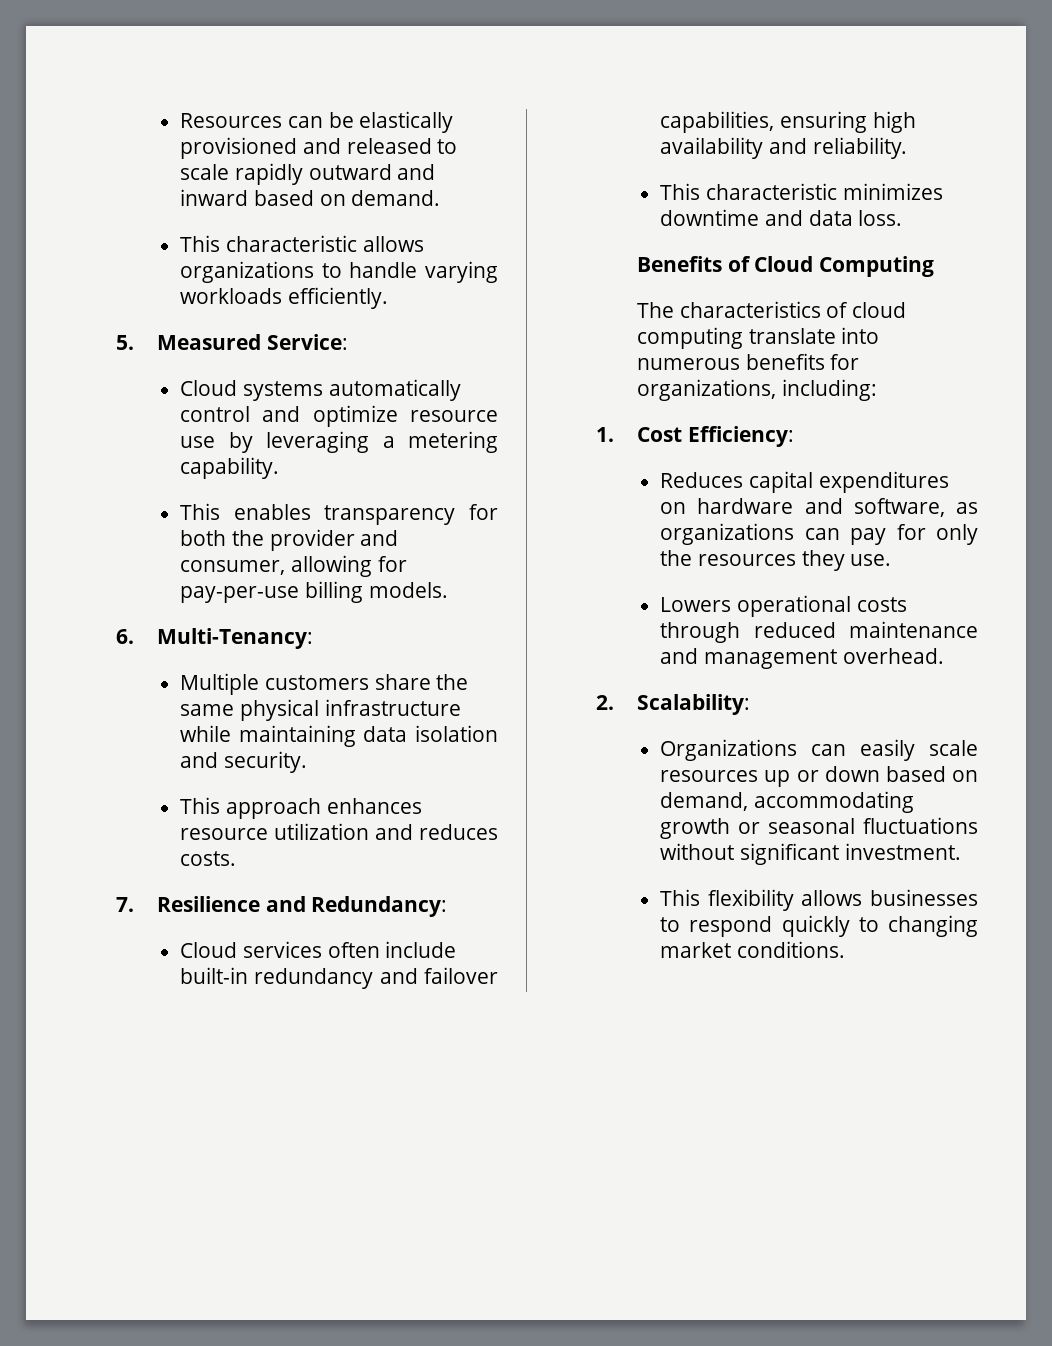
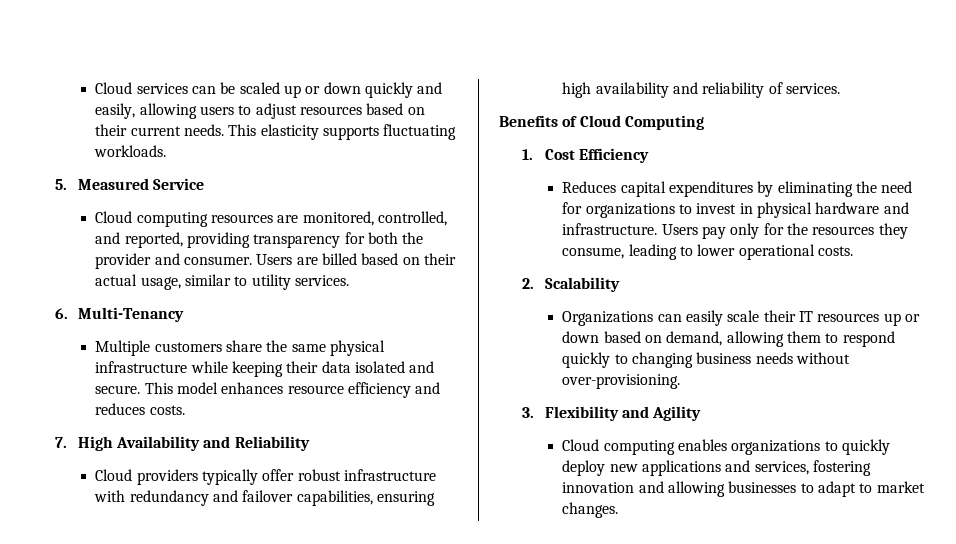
- Resources can be elastically provisioned and released to scale rapidly outward and inward based on demand.
- This characteristic allows organizations to handle varying workloads efficiently.
+ Cloud services can be scaled up or down quickly and easily, allowing users to adjust resources based on their current needs. This elasticity supports fluctuating workloads.
- 5. Measured Service:
- Cloud systems automatically control and optimize resource use by leveraging a metering capability.
- This enables transparency for both the provider and consumer, allowing for pay-per-use billing models.
+ 5. Measured Service
+ Cloud computing resources are monitored, controlled, and reported, providing transparency for both the provider and consumer. Users are billed based on their actual usage, similar to utility services.
- 6. Multi-Tenancy:
+ 6. Multi-Tenancy
- Multiple customers share the same physical infrastructure while maintaining data isolation and security.
- This approach enhances resource utilization and reduces costs.
+ Multiple customers share the same physical infrastructure while keeping their data isolated and secure. This model enhances resource efficiency and reduces costs.
- 7. Resilience and Redundancy:
- Cloud services often include built-in redundancy and failover capabilities, ensuring high availability and reliability.
- This characteristic minimizes downtime and data loss.
+ 7. High Availability and Reliability
+ Cloud providers typically offer robust infrastructure with redundancy and failover capabilities, ensuring high availability and reliability of services.
  Benefits of Cloud Computing
- The characteristics of cloud computing translate into numerous benefits for organizations, including:
- 1. Cost Efficiency:
+ 1. Cost Efficiency
- Reduces capital expenditures on hardware and software, as organizations can pay for only the resources they use.
- Lowers operational costs through reduced maintenance and management overhead.
+ Reduces capital expenditures by eliminating the need for organizations to invest in physical hardware and infrastructure. Users pay only for the resources they consume, leading to lower operational costs.
- 2. Scalability:
+ 2. Scalability
- Organizations can easily scale resources up or down based on demand, accommodating growth or seasonal fluctuations without significant investment.
- This flexibility allows businesses to respond quickly to changing market conditions.
+ Organizations can easily scale their IT resources up or down based on demand, allowing them to respond quickly to changing business needs without over-provisioning.
+ 3. Flexibility and Agility
+ Cloud computing enables organizations to quickly deploy new applications and services, fostering innovation and allowing businesses to adapt to market changes.

